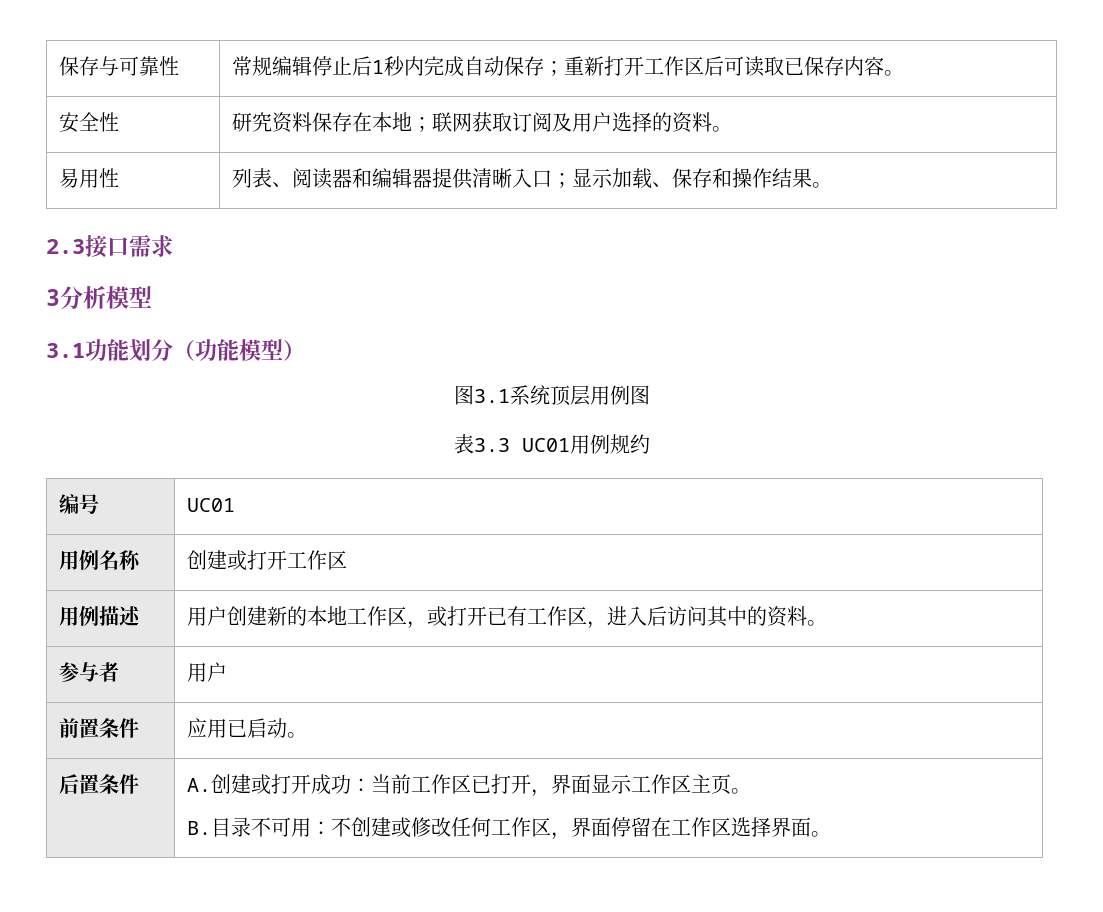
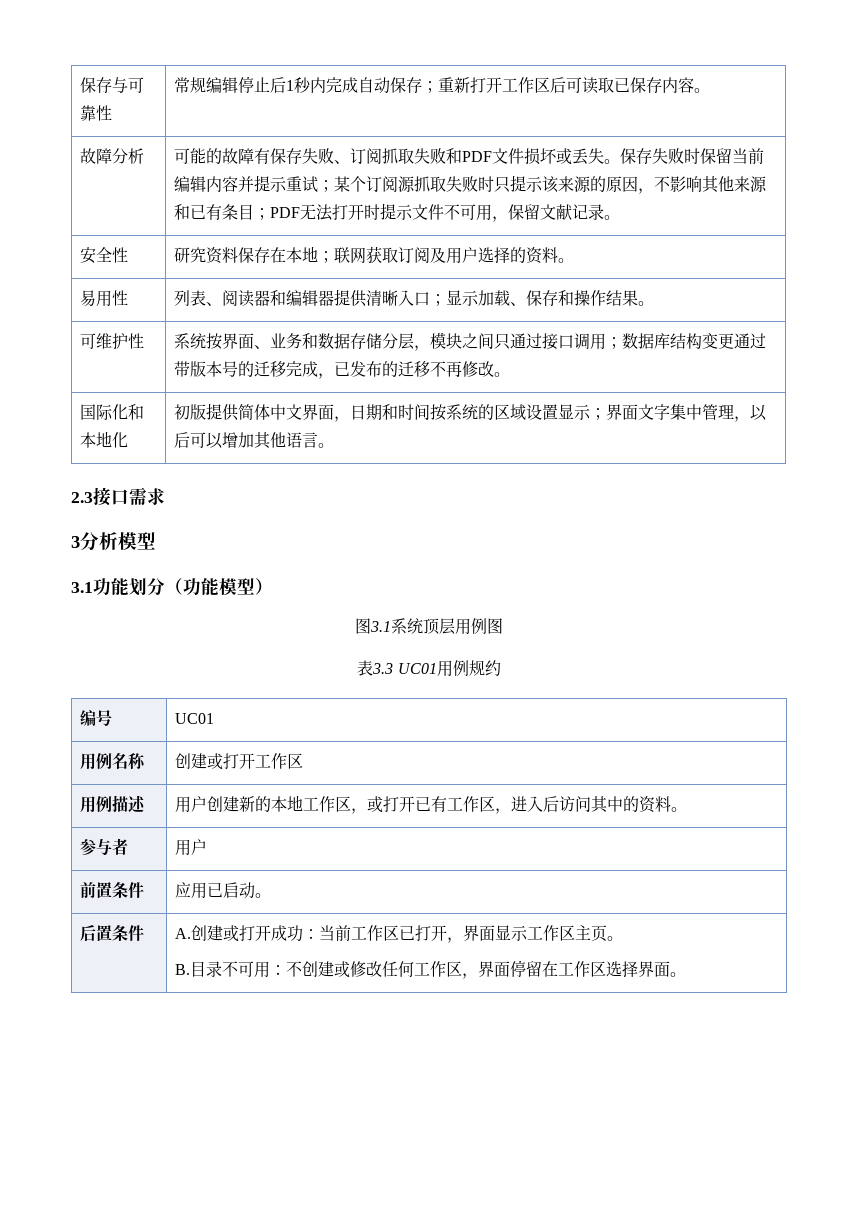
+ 故障分析 | 可能的故障有保存失败、订阅抓取失败和PDF文件损坏或丢失。保存失败时保留当前编辑内容并提示重试；某个订阅源抓取失败时只提示该来源的原因，不影响其他来源和已有条目；PDF无法打开时提示文件不可用，保留文献记录。
+ 可维护性 | 系统按界面、业务和数据存储分层，模块之间只通过接口调用；数据库结构变更通过带版本号的迁移完成，已发布的迁移不再修改。
+ 国际化和本地化 | 初版提供简体中文界面，日期和时间按系统的区域设置显示；界面文字集中管理，以后可以增加其他语言。

